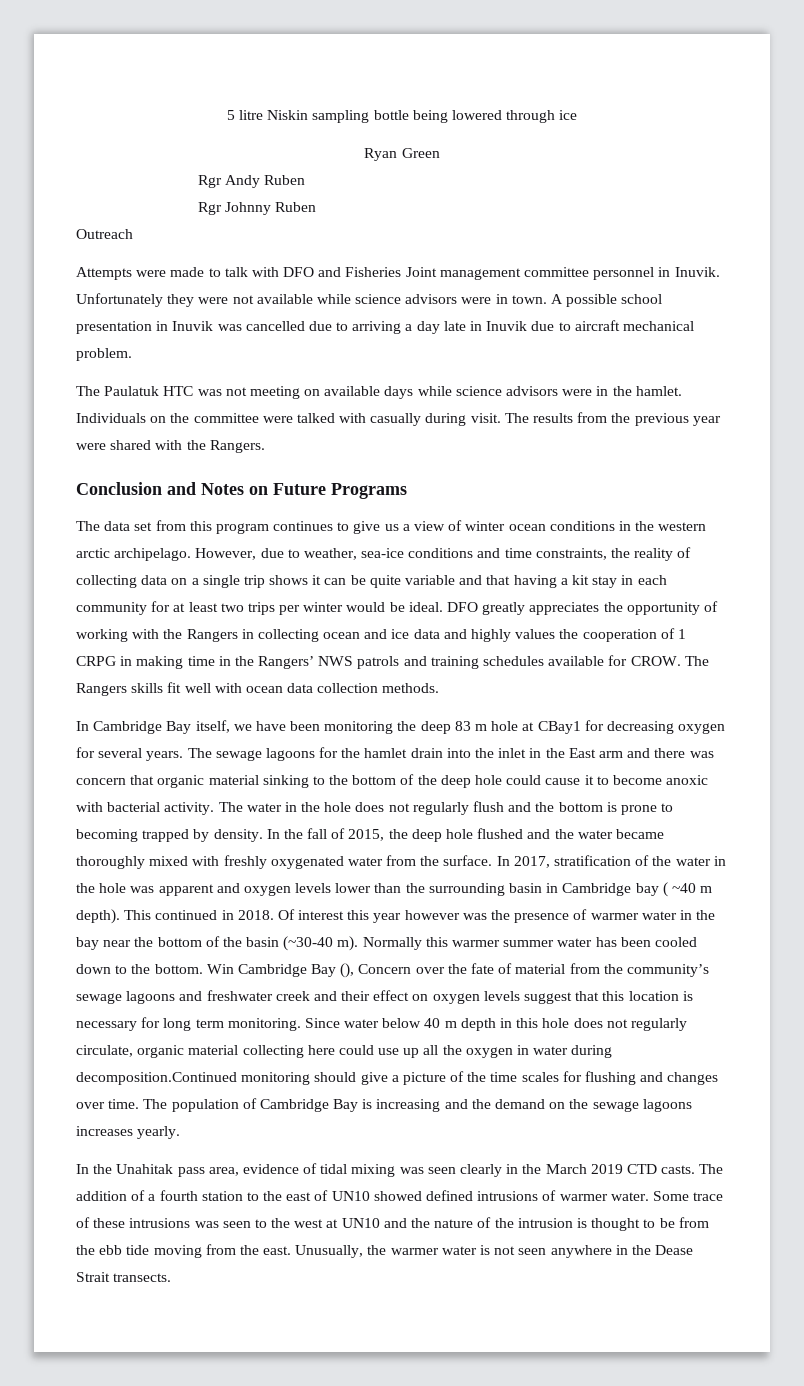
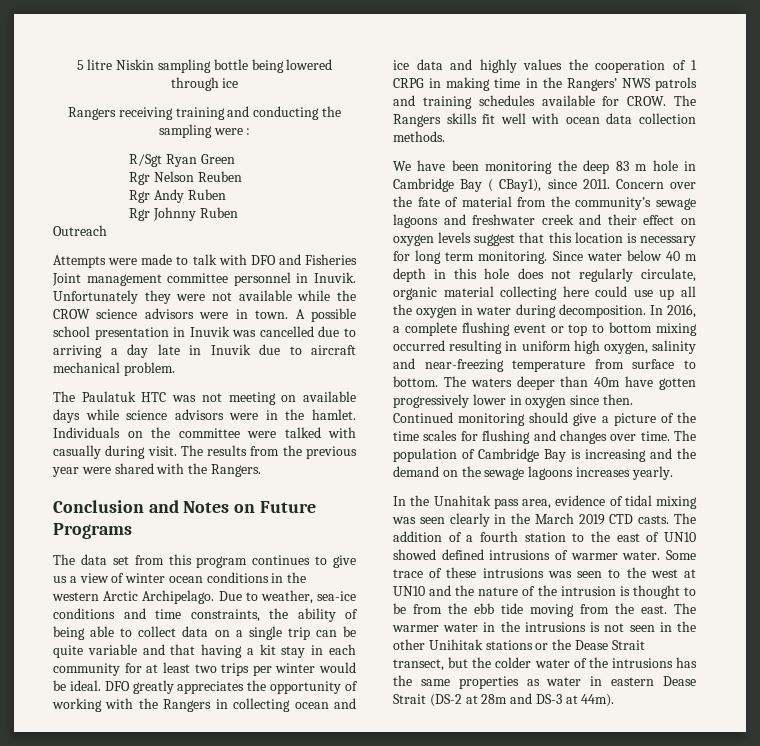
- Ryan Green
+ Rangers receiving training and conducting the sampling were :
+ R/Sgt Ryan Green
+ Rgr Nelson Reuben
- Unfortunately they were not available while science advisors were in town.
+ Unfortunately they were not available while the CROW science advisors were in town.
- The data set from this program continues to give us a view of winter ocean conditions in the western arctic archipelago. However, due to weather, sea-ice conditions and time constraints, the reality of collecting data on a single trip shows it can be quite variable and that having a kit stay in each community for at least two trips per winter would be ideal.
+ The data set from this program continues to give us a view of winter ocean conditions in the western Arctic Archipelago. Due to weather, sea-ice conditions and time constraints, the ability of being able to collect data on a single trip can be quite variable and that having a kit stay in each community for at least two trips per winter would be ideal.
- In Cambridge Bay itself, we have been monitoring the deep 83 m hole at CBay1 for decreasing oxygen for several years. The sewage lagoons for the hamlet drain into the inlet in the East arm and there was concern that organic material sinking to the bottom of the deep hole could cause it to become anoxic with bacterial activity. The water in the hole does not regularly flush and the bottom is prone to becoming trapped by density. In the fall of 2015, the deep hole flushed and the water became thoroughly mixed with freshly oxygenated water from the surface. In 2017, stratification of the water in the hole was apparent and oxygen levels lower than the surrounding basin in Cambridge bay ( ~40 m depth). This continued in 2018. Of interest this year however was the presence of warmer water in the bay near the bottom of the basin (~30-40 m). Normally this warmer summer water has been cooled down to the bottom. Win Cambridge Bay (), Concern over the fate of material from the community’s sewage lagoons and freshwater creek and their effect on oxygen levels suggest that this location is necessary for long term monitoring.
+ We have been monitoring the deep 83 m hole in Cambridge Bay ( CBay1), since 2011. Concern over the fate of material from the community’s sewage lagoons and freshwater creek and their effect on oxygen levels suggest that this location is necessary for long term monitoring.
- Since water below 40 m depth in this hole does not regularly circulate, organic material collecting here could use up all the oxygen in water during decomposition.Continued monitoring should give a picture of the time scales for flushing and changes over time.
+ Since water below 40 m depth in this hole does not regularly circulate, organic material collecting here could use up all the oxygen in water during decomposition. In 2016, a complete flushing event or top to bottom mixing occurred resulting in uniform high oxygen, salinity and near-freezing temperature from surface to bottom. The waters deeper than 40m have gotten progressively lower in oxygen since then. Continued monitoring should give a picture of the time scales for flushing and changes over time.
- Unusually, the warmer water is not seen anywhere in the Dease Strait transects.
+ The warmer water in the intrusions is not seen in the other Unihitak stations or the Dease Strait transect, but the colder water of the intrusions has the same properties as water in eastern Dease Strait (DS-2 at 28m and DS-3 at 44m).

